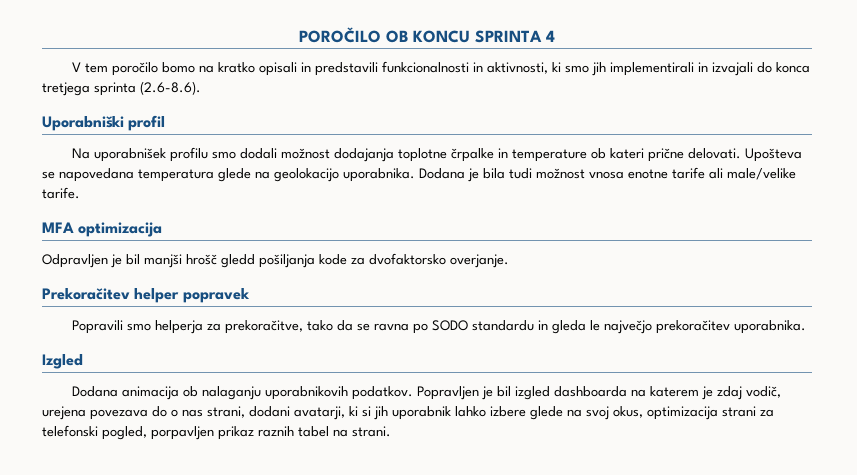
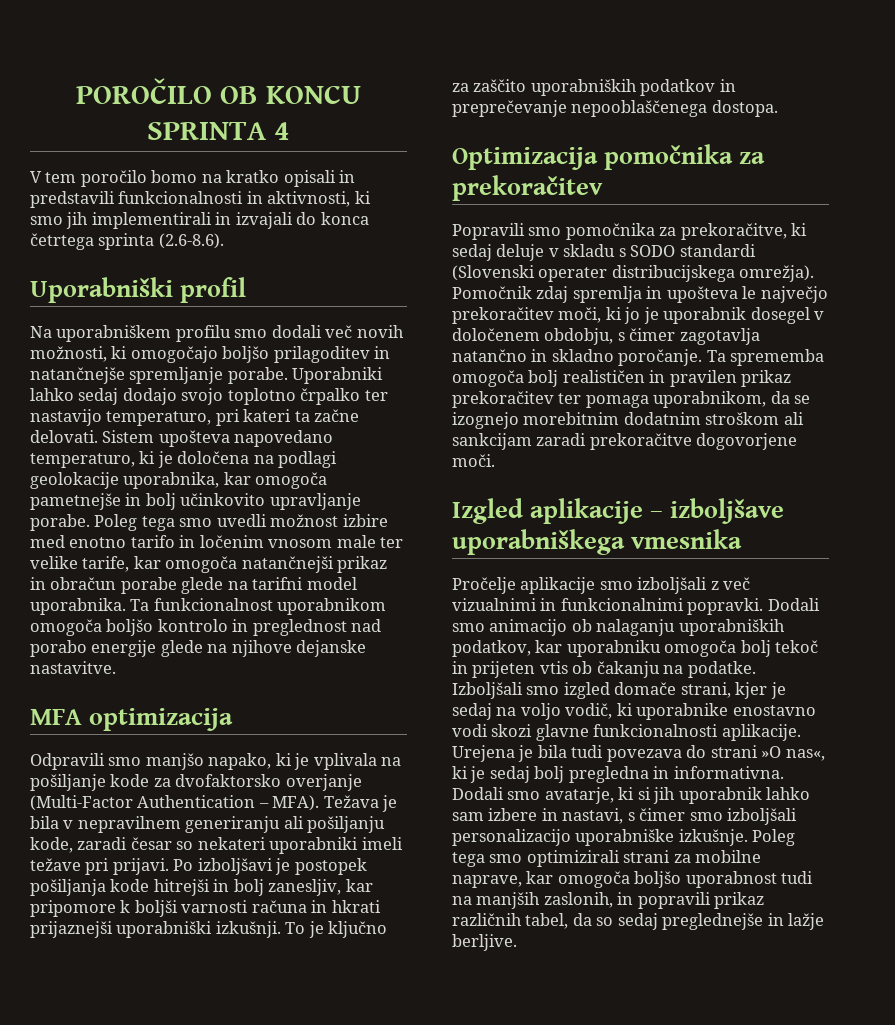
- V tem poročilo bomo na kratko opisali in predstavili funkcionalnosti in aktivnosti, ki smo jih implementirali in izvajali do konca tretjega sprinta (2.6-8.6).
+ V tem poročilo bomo na kratko opisali in predstavili funkcionalnosti in aktivnosti, ki smo jih implementirali in izvajali do konca četrtega sprinta (2.6-8.6).
- Na uporabnišek profilu smo dodali možnost dodajanja toplotne črpalke in temperature ob kateri prične delovati. Upošteva se napovedana temperatura glede na geolokacijo uporabnika. Dodana je bila tudi možnost vnosa enotne tarife ali male/velike tarife.
+ Na uporabniškem profilu smo dodali več novih možnosti, ki omogočajo boljšo prilagoditev in natančnejše spremljanje porabe. Uporabniki lahko sedaj dodajo svojo toplotno črpalko ter nastavijo temperaturo, pri kateri ta začne delovati. Sistem upošteva napovedano temperaturo, ki je določena na podlagi geolokacije uporabnika, kar omogoča pametnejše in bolj učinkovito upravljanje porabe. Poleg tega smo uvedli možnost izbire med enotno tarifo in ločenim vnosom male ter velike tarife, kar omogoča natančnejši prikaz in obračun porabe glede na tarifni model uporabnika. Ta funkcionalnost uporabnikom omogoča boljšo kontrolo in preglednost nad porabo energije glede na njihove dejanske nastavitve.
  MFA optimizacija
- Odpravljen je bil manjši hrošč gledd pošiljanja kode za dvofaktorsko overjanje.
- Prekoračitev helper popravek
+ Odpravili smo manjšo napako, ki je vplivala na pošiljanje kode za dvofaktorsko overjanje (Multi-Factor Authentication – MFA). Težava je bila v nepravilnem generiranju ali pošiljanju kode, zaradi česar so nekateri uporabniki imeli težave pri prijavi. Po izboljšavi je postopek pošiljanja kode hitrejši in bolj zanesljiv, kar pripomore k boljši varnosti računa in hkrati prijaznejši uporabniški izkušnji. To je ključno za zaščito uporabniških podatkov in preprečevanje nepooblaščenega dostopa.
+ Optimizacija pomočnika za prekoračitev
- Popravili smo helperja za prekoračitve, tako da se ravna po SODO standardu in gleda le največjo prekoračitev uporabnika.
- Izgled
- Dodana animacija ob nalaganju uporabnikovih podatkov. Popravljen je bil izgled dashboarda na katerem je zdaj vodič, urejena povezava do o nas strani, dodani avatarji, ki si jih uporabnik lahko izbere glede na svoj okus, optimizacija strani za telefonski pogled, porpavljen prikaz raznih tabel na strani.
+ Popravili smo pomočnika za prekoračitve, ki sedaj deluje v skladu s SODO standardi (Slovenski operater distribucijskega omrežja). Pomočnik zdaj spremlja in upošteva le največjo prekoračitev moči, ki jo je uporabnik dosegel v določenem obdobju, s čimer zagotavlja natančno in skladno poročanje. Ta sprememba omogoča bolj realističen in pravilen prikaz prekoračitev ter pomaga uporabnikom, da se izognejo morebitnim dodatnim stroškom ali sankcijam zaradi prekoračitve dogovorjene moči.
+ Izgled aplikacije – izboljšave uporabniškega vmesnika
+ Pročelje aplikacije smo izboljšali z več vizualnimi in funkcionalnimi popravki. Dodali smo animacijo ob nalaganju uporabniških podatkov, kar uporabniku omogoča bolj tekoč in prijeten vtis ob čakanju na podatke. Izboljšali smo izgled domače strani, kjer je sedaj na voljo vodič, ki uporabnike enostavno vodi skozi glavne funkcionalnosti aplikacije. Urejena je bila tudi povezava do strani »O nas«, ki je sedaj bolj pregledna in informativna. Dodali smo avatarje, ki si jih uporabnik lahko sam izbere in nastavi, s čimer smo izboljšali personalizacijo uporabniške izkušnje. Poleg tega smo optimizirali strani za mobilne naprave, kar omogoča boljšo uporabnost tudi na manjših zaslonih, in popravili prikaz različnih tabel, da so sedaj preglednejše in lažje berljive.

